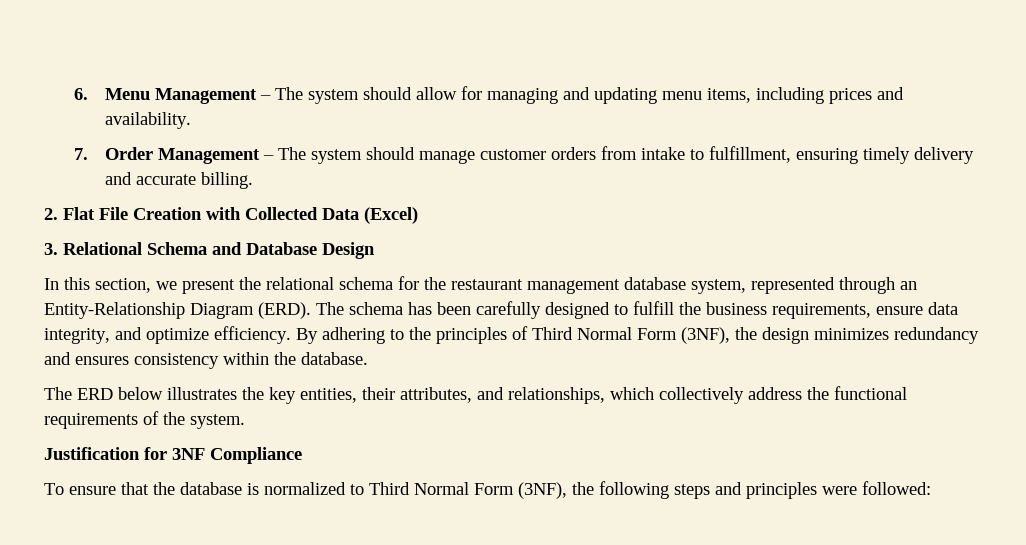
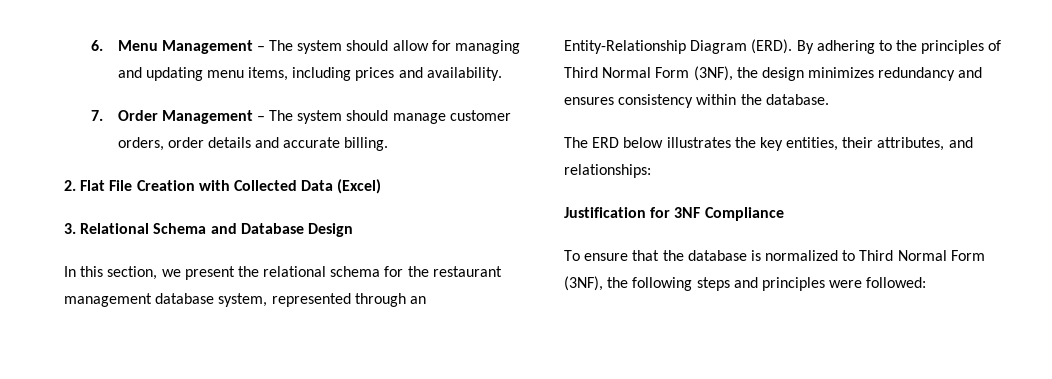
- 7. Order Management – The system should manage customer orders from intake to fulfillment, ensuring timely delivery and accurate billing.
+ 7. Order Management – The system should manage customer orders, order details and accurate billing.
- The schema has been carefully designed to fulfill the business requirements, ensure data integrity, and optimize efficiency.
- The ERD below illustrates the key entities, their attributes, and relationships, which collectively address the functional requirements of the system.
+ The ERD below illustrates the key entities, their attributes, and relationships:

